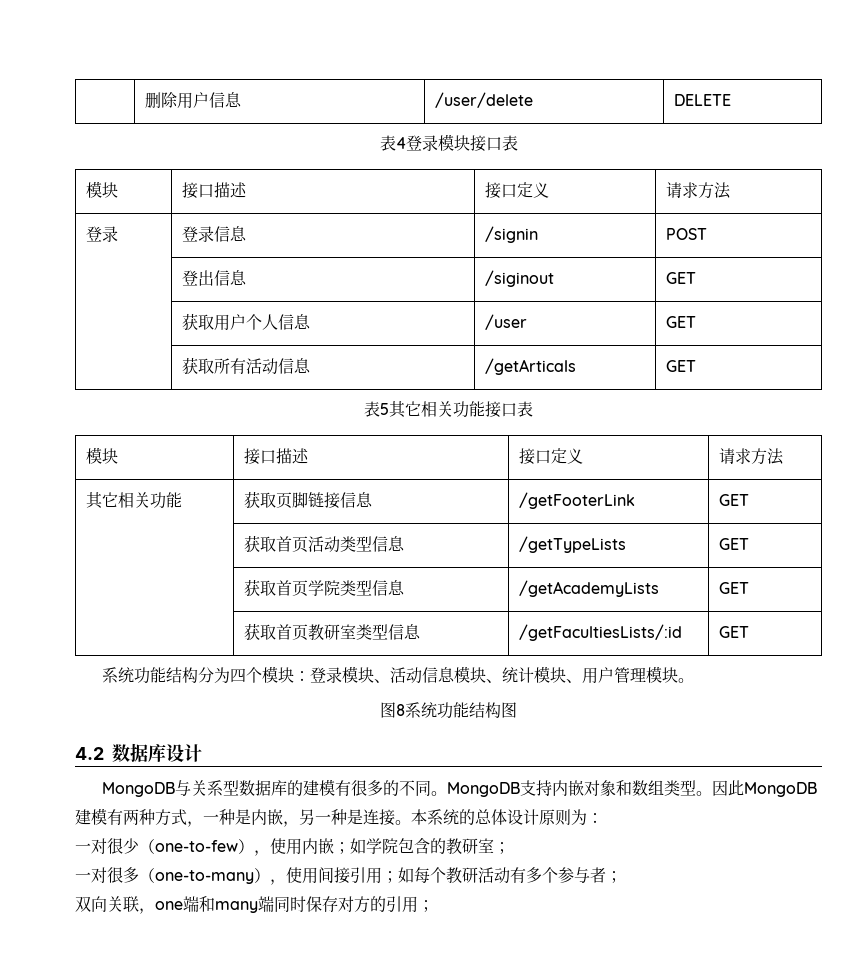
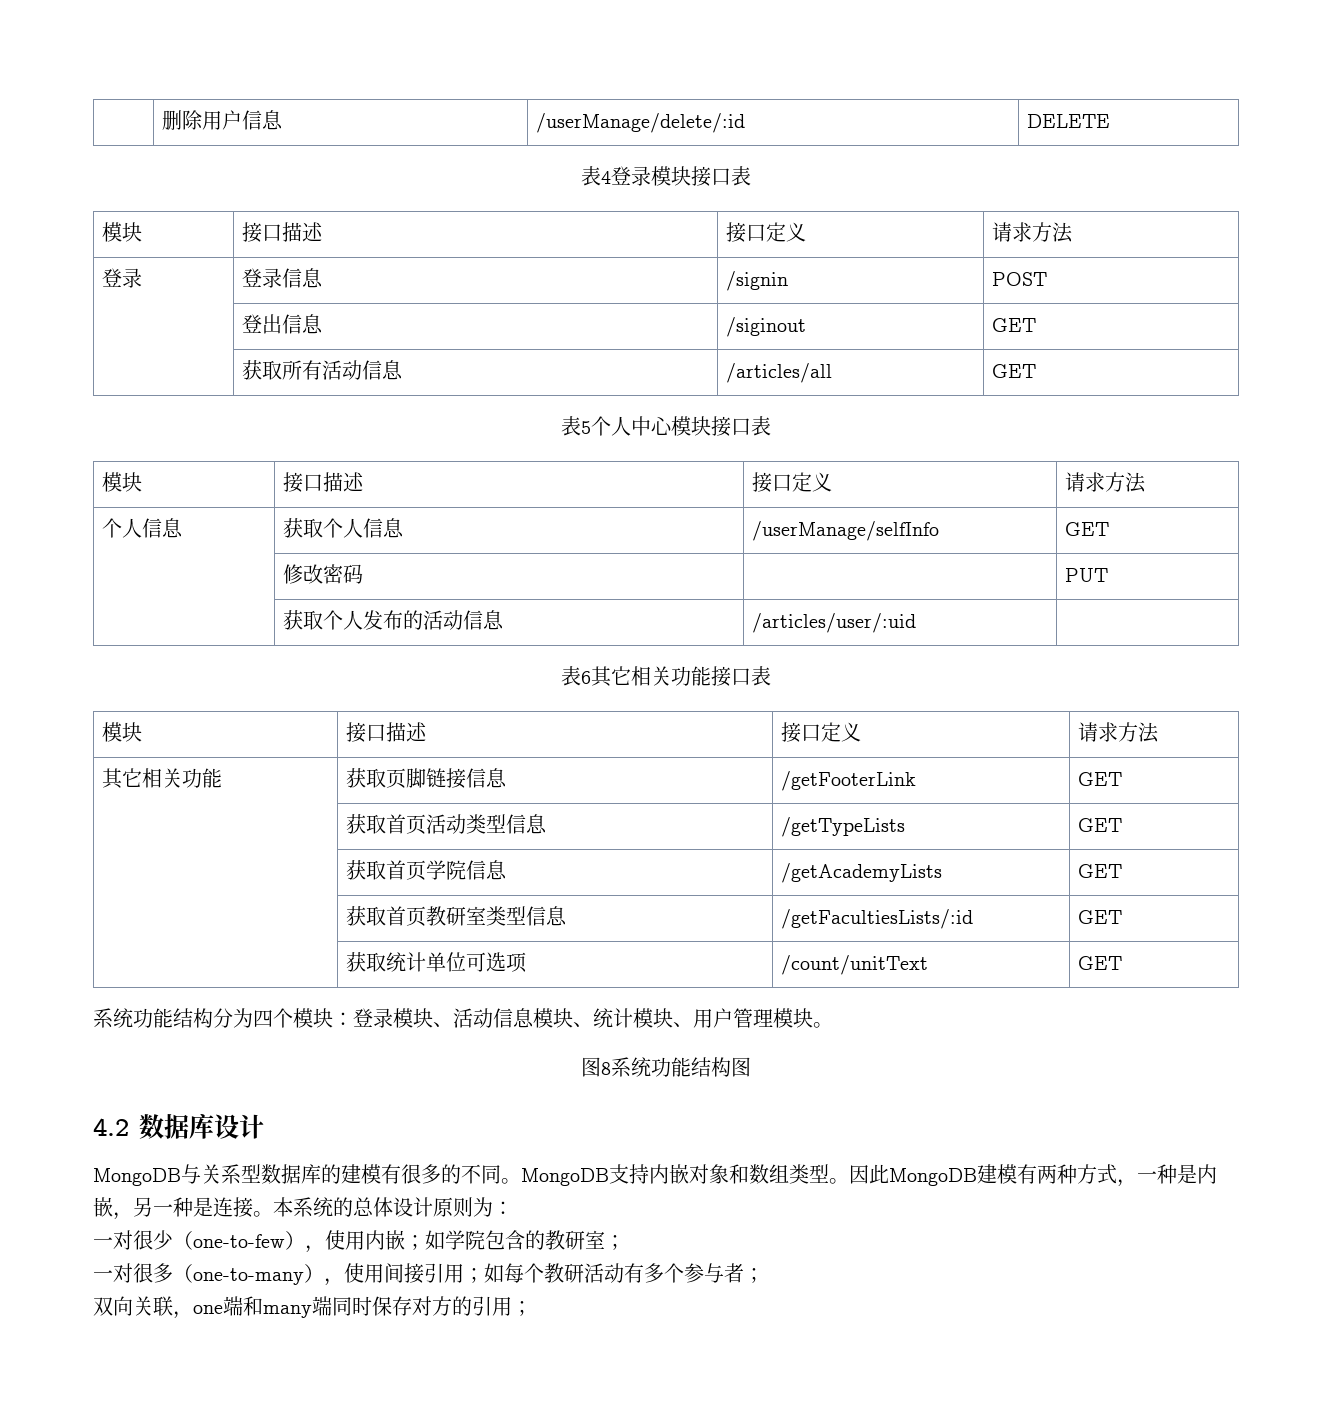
- | 删除用户信息 | /user/delete | DELETE
+ | 删除用户信息 | /userManage/delete/:id | DELETE
- | 获取用户个人信息 | /user | GET
- | 获取所有活动信息 | /getArticals | GET
+ | 获取所有活动信息 | /articles/all | GET
- 表5其它相关功能接口表
+ 表5个人中心模块接口表
+ 模块 | 接口描述 | 接口定义 | 请求方法
+ 个人信息 | 获取个人信息 | /userManage/selfInfo | GET
+ | 修改密码 | | PUT
+ | 获取个人发布的活动信息 | /articles/user/:uid |
+ 表6其它相关功能接口表
- | 获取首页学院类型信息 | /getAcademyLists | GET
+ | 获取首页学院信息 | /getAcademyLists | GET
+ | 获取统计单位可选项 | /count/unitText | GET

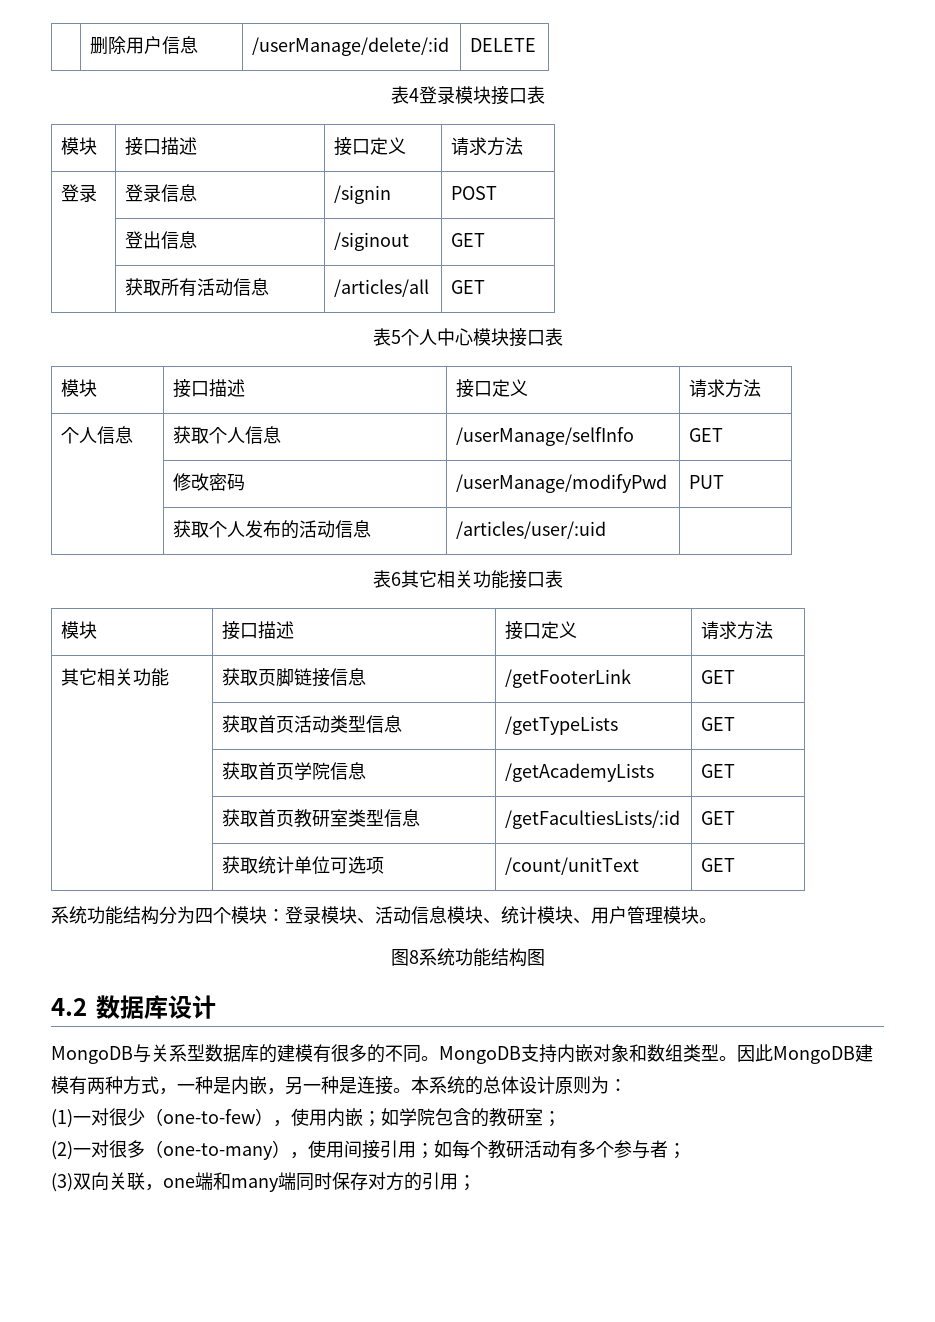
- | 修改密码 | | PUT
+ | 修改密码 | /userManage/modifyPwd | PUT
- 一对很少（one-to-few），使用内嵌；如学院包含的教研室；
+ (1)一对很少（one-to-few），使用内嵌；如学院包含的教研室；
- 一对很多（one-to-many），使用间接引用；如每个教研活动有多个参与者；
+ (2)一对很多（one-to-many），使用间接引用；如每个教研活动有多个参与者；
- 双向关联，one端和many端同时保存对方的引用；
+ (3)双向关联，one端和many端同时保存对方的引用；

